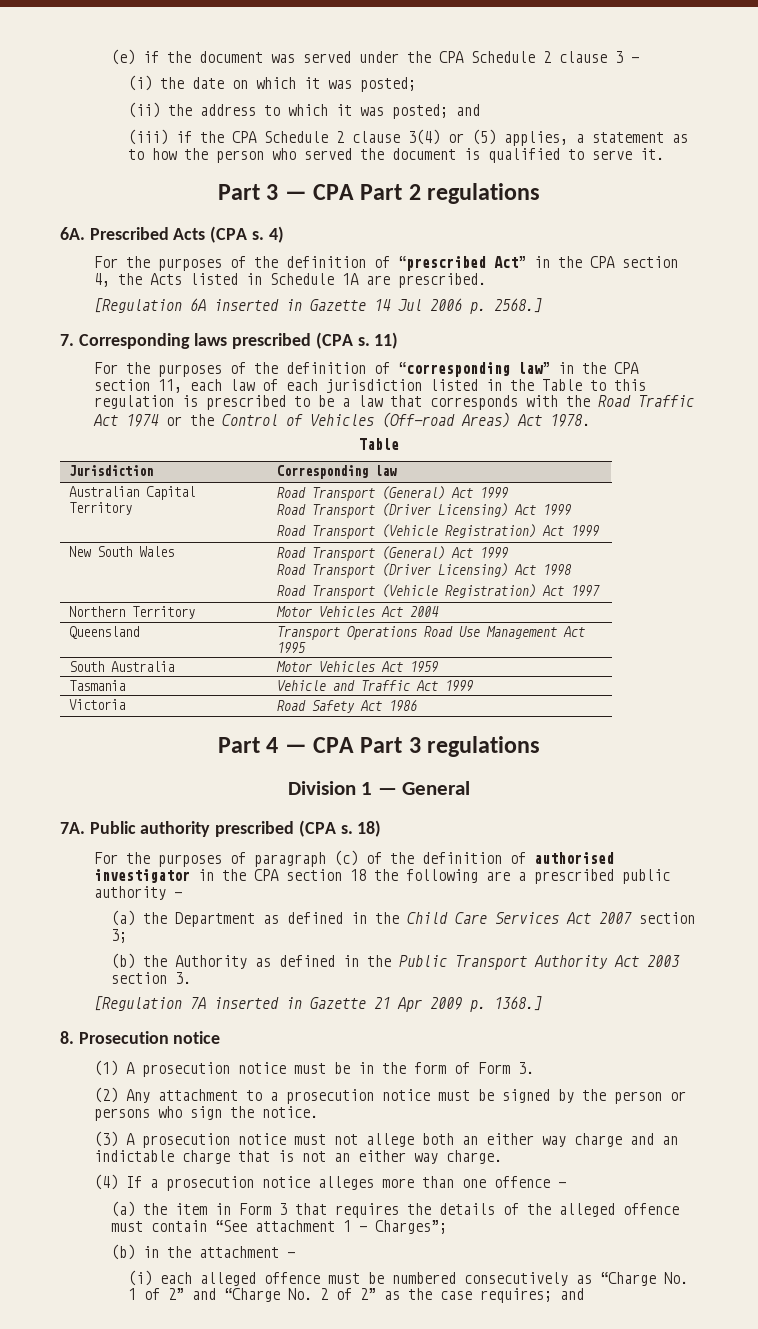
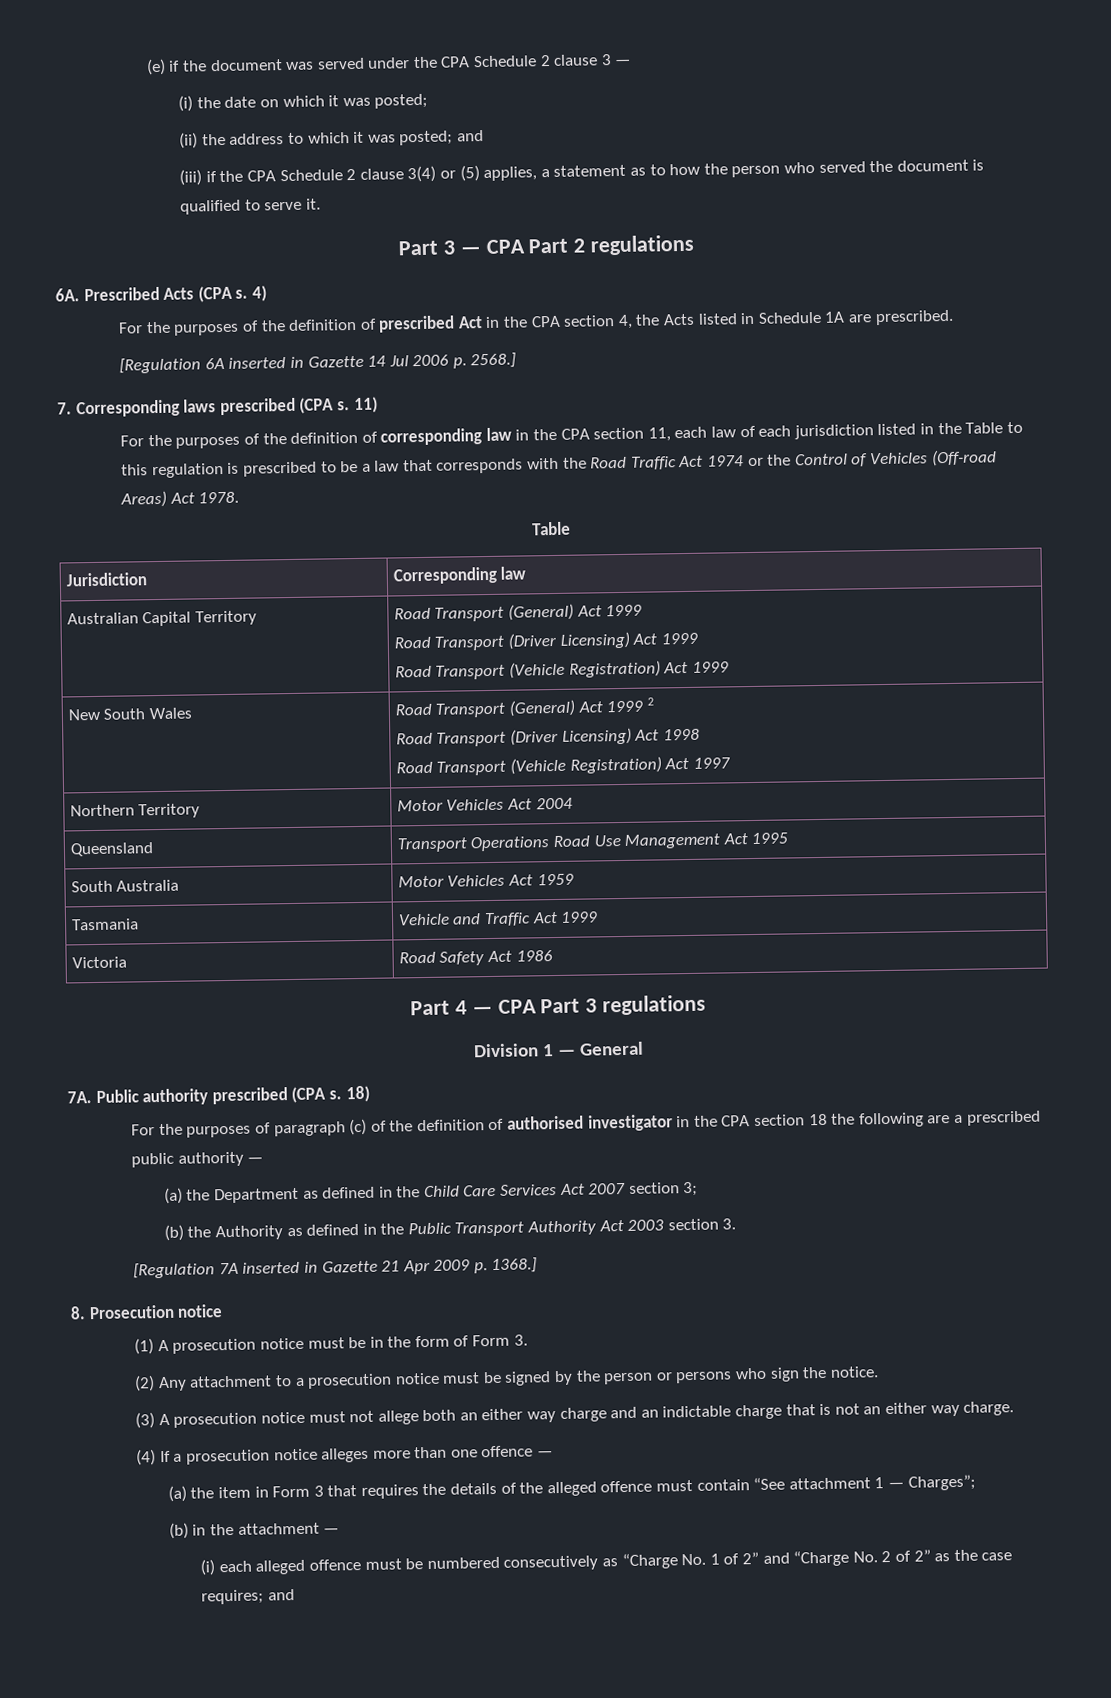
- For the purposes of the definition of “prescribed Act” in the CPA section 4, the Acts listed in Schedule 1A are prescribed.
+ For the purposes of the definition of prescribed Act in the CPA section 4, the Acts listed in Schedule 1A are prescribed.
- For the purposes of the definition of “corresponding law” in the CPA section 11, each law of each jurisdiction listed in the Table to this regulation is prescribed to be a law that corresponds with the Road Traffic Act 1974 or the Control of Vehicles (Off-road Areas) Act 1978.
+ For the purposes of the definition of corresponding law in the CPA section 11, each law of each jurisdiction listed in the Table to this regulation is prescribed to be a law that corresponds with the Road Traffic Act 1974 or the Control of Vehicles (Off-road Areas) Act 1978.
- New South Wales | Road Transport (General) Act 1999
+ New South Wales | Road Transport (General) Act 1999 2

